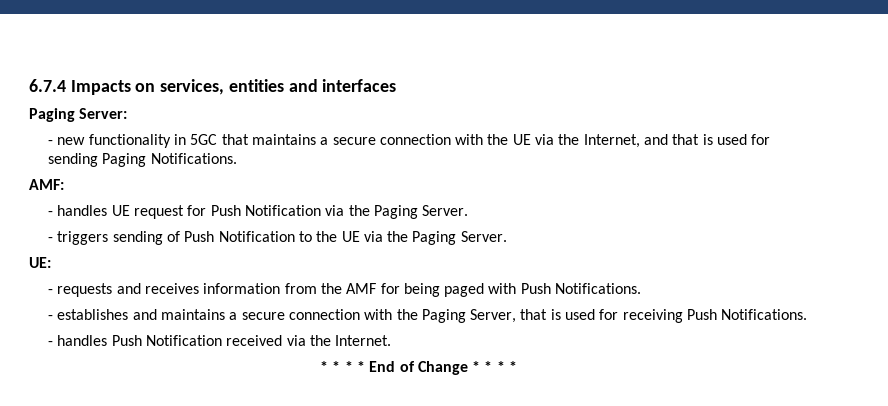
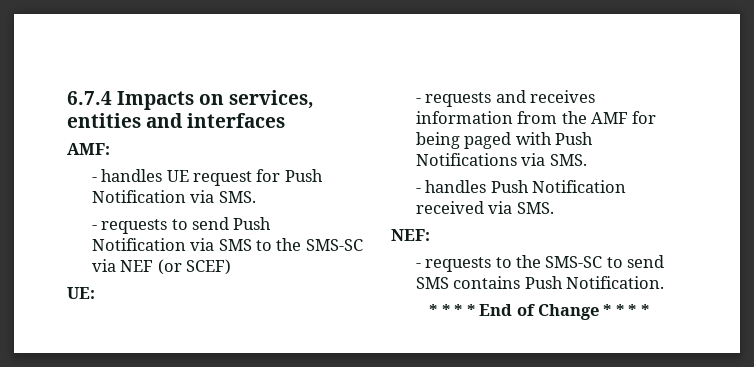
- Paging Server:
- - new functionality in 5GC that maintains a secure connection with the UE via the Internet, and that is used for sending Paging Notifications.
- - handles UE request for Push Notification via the Paging Server.
- - triggers sending of Push Notification to the UE via the Paging Server.
+ - handles UE request for Push Notification via SMS.
+ - requests to send Push Notification via SMS to the SMS-SC via NEF (or SCEF)
- - requests and receives information from the AMF for being paged with Push Notifications.
- - establishes and maintains a secure connection with the Paging Server, that is used for receiving Push Notifications.
+ - requests and receives information from the AMF for being paged with Push Notifications via SMS.
- - handles Push Notification received via the Internet.
+ - handles Push Notification received via SMS.
+ NEF:
+ - requests to the SMS-SC to send SMS contains Push Notification.

